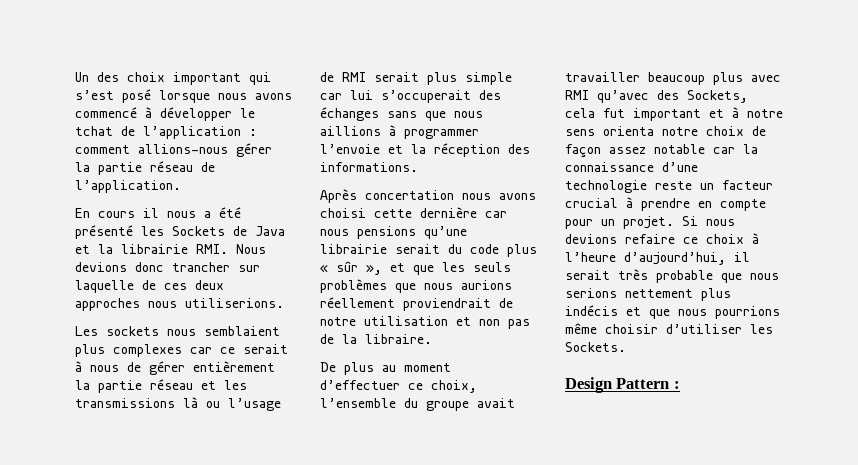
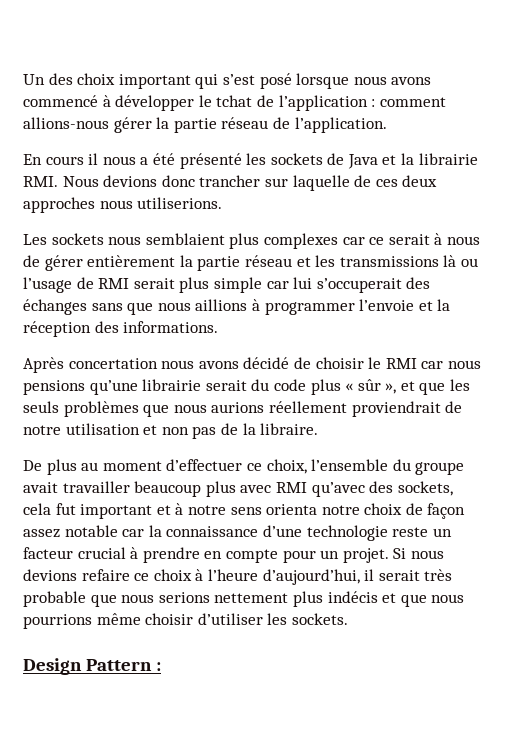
- En cours il nous a été présenté les Sockets de Java et la librairie RMI. Nous devions donc trancher sur laquelle de ces deux approches nous utiliserions.
+ En cours il nous a été présenté les sockets de Java et la librairie RMI. Nous devions donc trancher sur laquelle de ces deux approches nous utiliserions.
- Après concertation nous avons choisi cette dernière car nous pensions qu’une librairie serait du code plus « sûr », et que les seuls problèmes que nous aurions réellement proviendrait de notre utilisation et non pas de la libraire.
+ Après concertation nous avons décidé de choisir le RMI car nous pensions qu’une librairie serait du code plus « sûr », et que les seuls problèmes que nous aurions réellement proviendrait de notre utilisation et non pas de la libraire.
- De plus au moment d’effectuer ce choix, l’ensemble du groupe avait travailler beaucoup plus avec RMI qu’avec des Sockets, cela fut important et à notre sens orienta notre choix de façon assez notable car la connaissance d’une technologie reste un facteur crucial à prendre en compte pour un projet.
+ De plus au moment d’effectuer ce choix, l’ensemble du groupe avait travailler beaucoup plus avec RMI qu’avec des sockets, cela fut important et à notre sens orienta notre choix de façon assez notable car la connaissance d’une technologie reste un facteur crucial à prendre en compte pour un projet.
- Si nous devions refaire ce choix à l’heure d’aujourd’hui, il serait très probable que nous serions nettement plus indécis et que nous pourrions même choisir d’utiliser les Sockets.
+ Si nous devions refaire ce choix à l’heure d’aujourd’hui, il serait très probable que nous serions nettement plus indécis et que nous pourrions même choisir d’utiliser les sockets.

